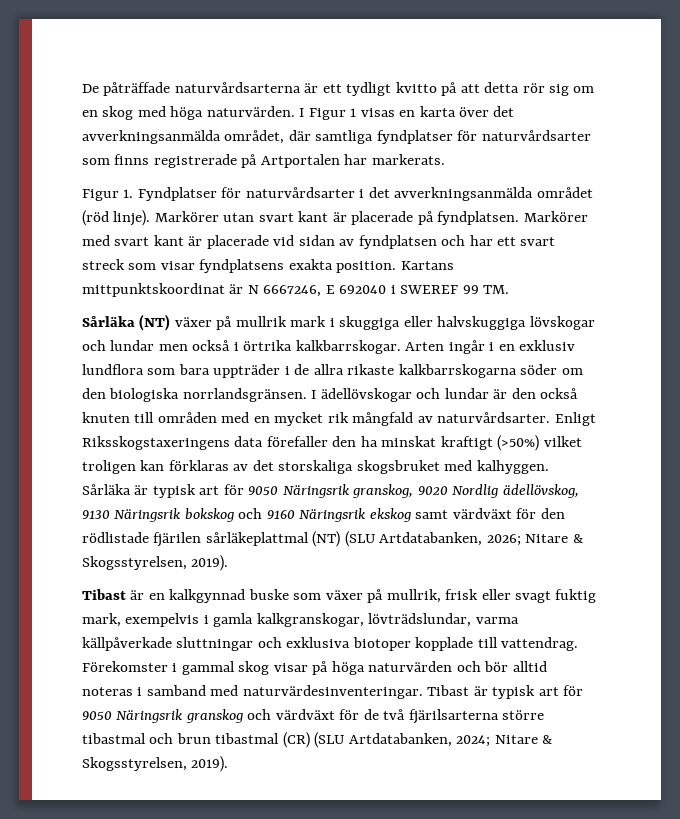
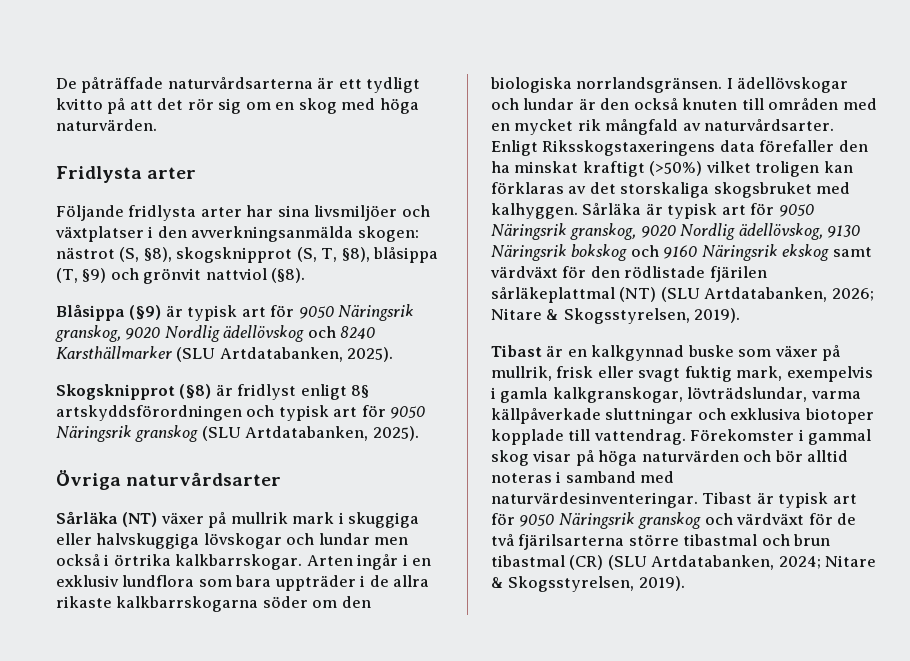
- De påträffade naturvårdsarterna är ett tydligt kvitto på att detta rör sig om en skog med höga naturvärden. I Figur 1 visas en karta över det avverkningsanmälda området, där samtliga fyndplatser för naturvårdsarter som finns registrerade på Artportalen har markerats.
- Figur 1. Fyndplatser för naturvårdsarter i det avverkningsanmälda området (röd linje). Markörer utan svart kant är placerade på fyndplatsen. Markörer med svart kant är placerade vid sidan av fyndplatsen och har ett svart streck som visar fyndplatsens exakta position. Kartans mittpunktskoordinat är N 6667246, E 692040 i SWEREF 99 TM.
+ De påträffade naturvårdsarterna är ett tydligt kvitto på att det rör sig om en skog med höga naturvärden.
+ Fridlysta arter
+ Följande fridlysta arter har sina livsmiljöer och växtplatser i den avverkningsanmälda skogen: nästrot (S, §8), skogsknipprot (S, T, §8), blåsippa (T, §9) och grönvit nattviol (§8).
+ Blåsippa (§9) är typisk art för 9050 Näringsrik granskog, 9020 Nordlig ädellövskog och 8240 Karsthällmarker (SLU Artdatabanken, 2025).
+ Skogsknipprot (§8) är fridlyst enligt 8§ artskyddsförordningen och typisk art för 9050 Näringsrik granskog (SLU Artdatabanken, 2025).
+ Övriga naturvårdsarter

